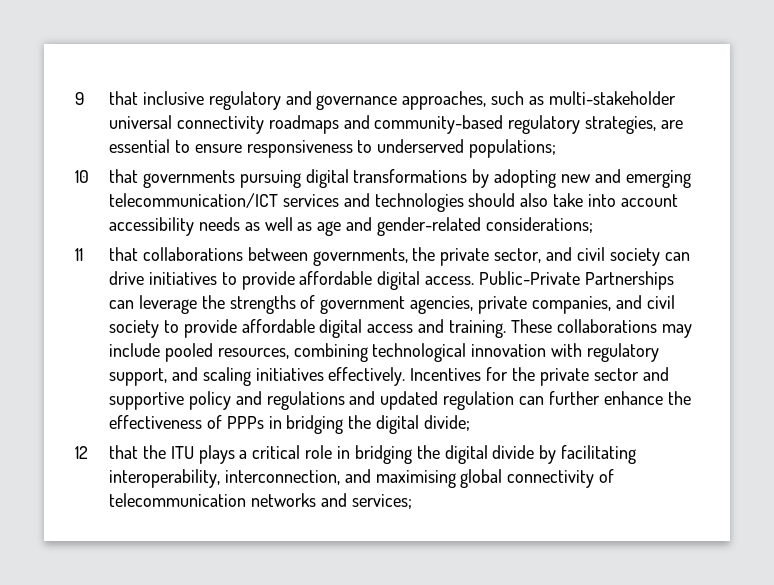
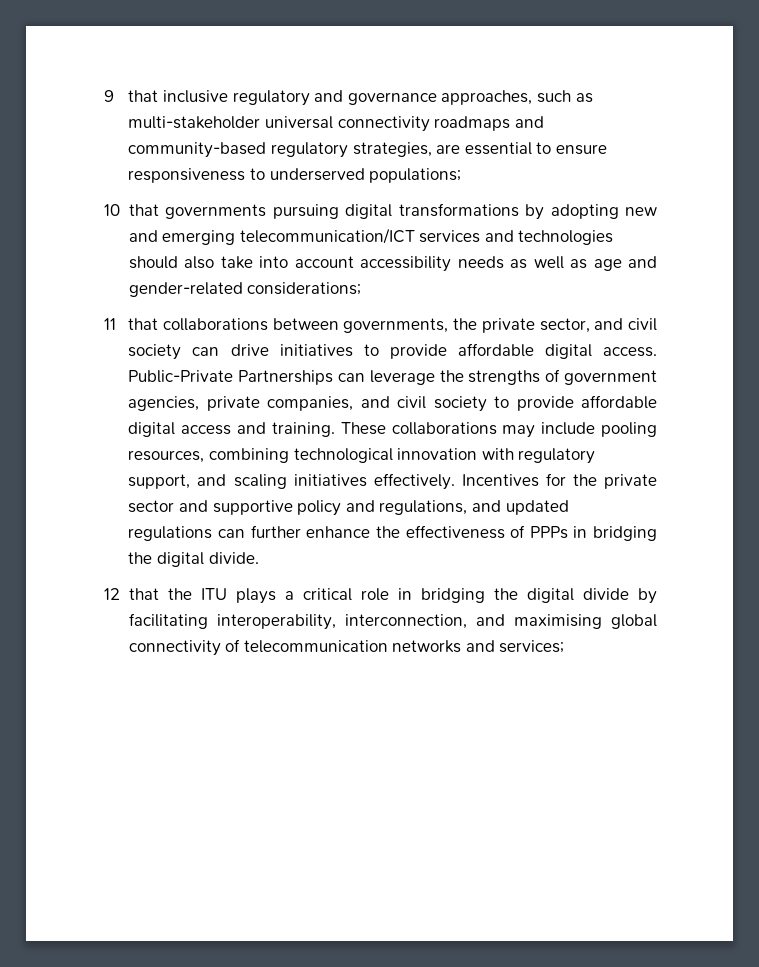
- These collaborations may include pooled resources, combining technological innovation with regulatory support, and scaling initiatives effectively.
+ These collaborations may include pooling resources, combining technological innovation with regulatory support, and scaling initiatives effectively.
- Incentives for the private sector and supportive policy and regulations and updated regulation can further enhance the effectiveness of PPPs in bridging the digital divide;
+ Incentives for the private sector and supportive policy and regulations, and updated regulations can further enhance the effectiveness of PPPs in bridging the digital divide.

